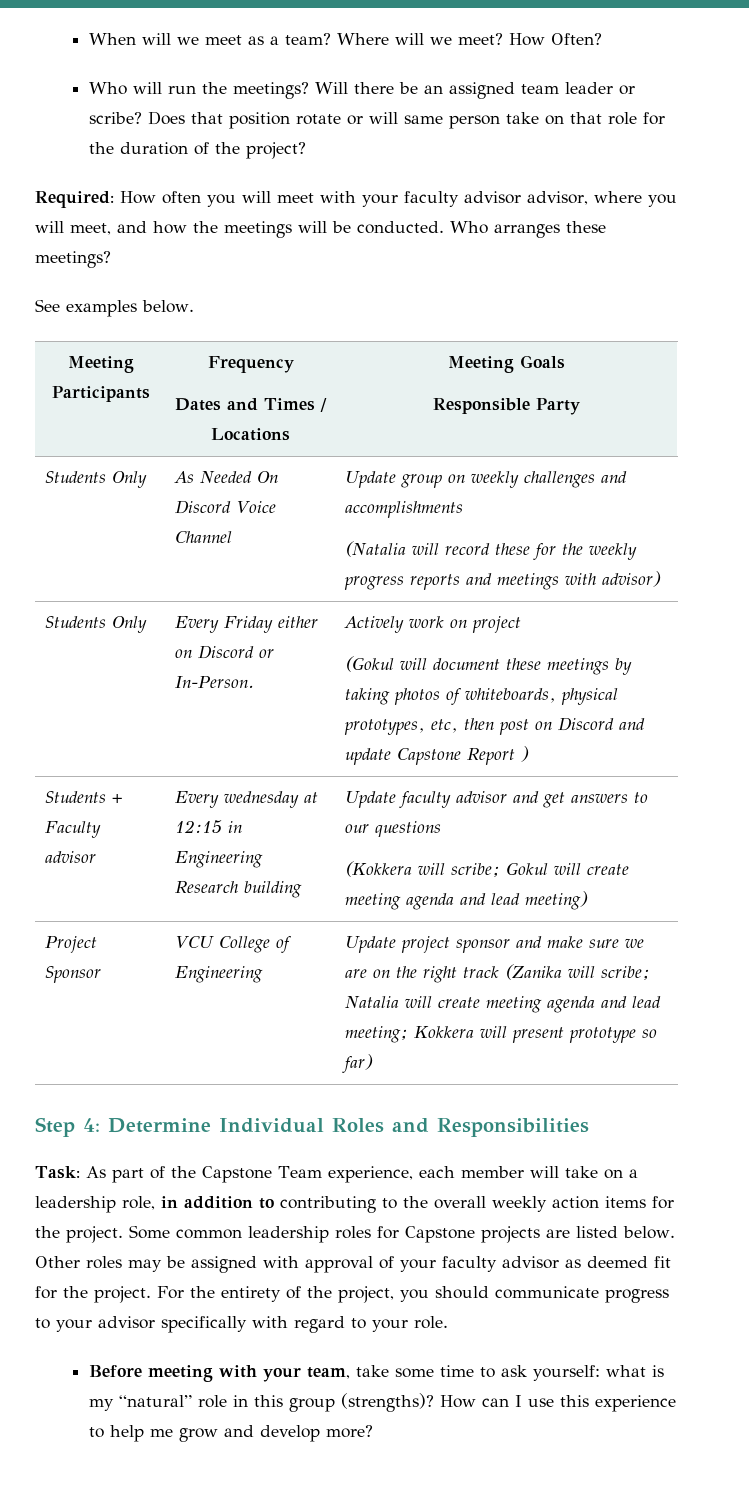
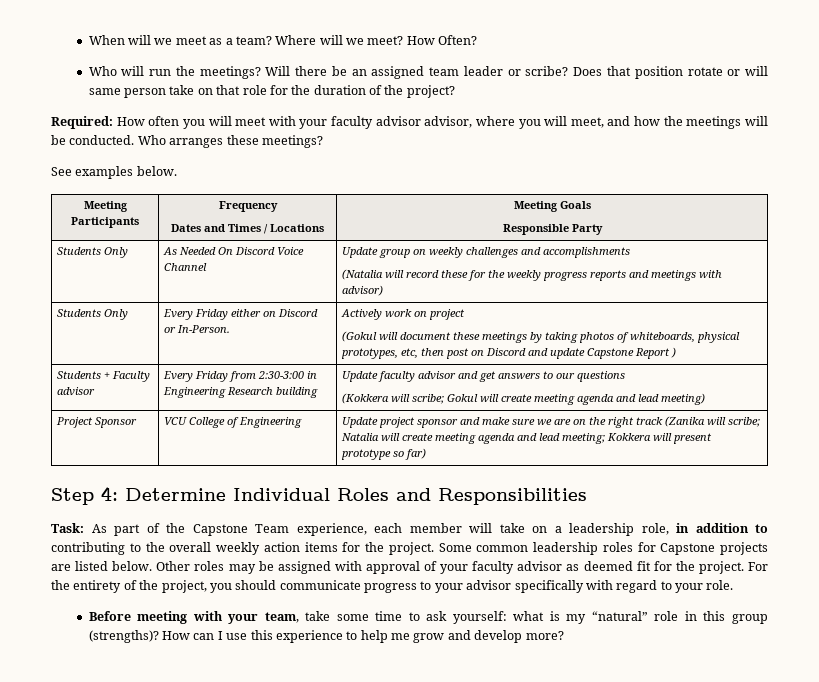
- Students + Faculty advisor | Every wednesday at 12:15 in Engineering Research building | Update faculty advisor and get answers to our questions
+ Students + Faculty advisor | Every Friday from 2:30-3:00 in Engineering Research building | Update faculty advisor and get answers to our questions

